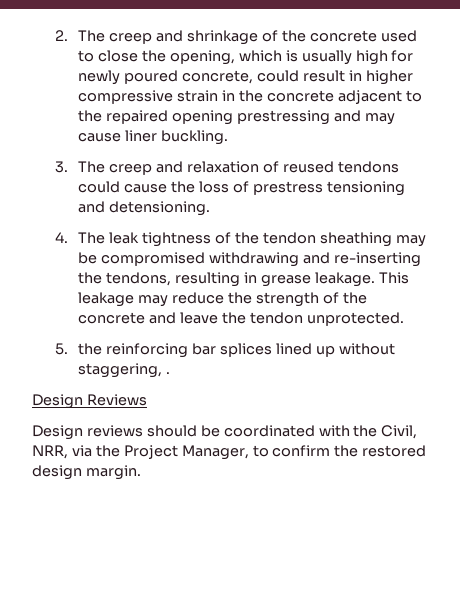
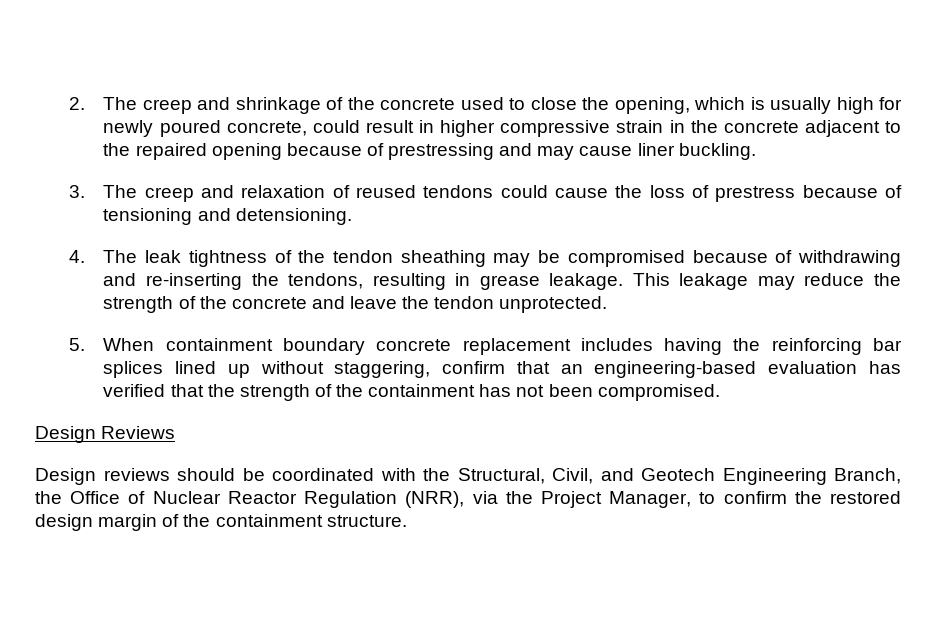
- 2. The creep and shrinkage of the concrete used to close the opening, which is usually high for newly poured concrete, could result in higher compressive strain in the concrete adjacent to the repaired opening prestressing and may cause liner buckling.
+ 2. The creep and shrinkage of the concrete used to close the opening, which is usually high for newly poured concrete, could result in higher compressive strain in the concrete adjacent to the repaired opening because of prestressing and may cause liner buckling.
- 3. The creep and relaxation of reused tendons could cause the loss of prestress tensioning and detensioning.
+ 3. The creep and relaxation of reused tendons could cause the loss of prestress because of tensioning and detensioning.
- 4. The leak tightness of the tendon sheathing may be compromised withdrawing and re-inserting the tendons, resulting in grease leakage.
+ 4. The leak tightness of the tendon sheathing may be compromised because of withdrawing and re-inserting the tendons, resulting in grease leakage.
- 5. the reinforcing bar splices lined up without staggering, .
+ 5. When containment boundary concrete replacement includes having the reinforcing bar splices lined up without staggering, confirm that an engineering-based evaluation has verified that the strength of the containment has not been compromised.
- Design reviews should be coordinated with the Civil, NRR, via the Project Manager, to confirm the restored design margin.
+ Design reviews should be coordinated with the Structural, Civil, and Geotech Engineering Branch, the Office of Nuclear Reactor Regulation (NRR), via the Project Manager, to confirm the restored design margin of the containment structure.

